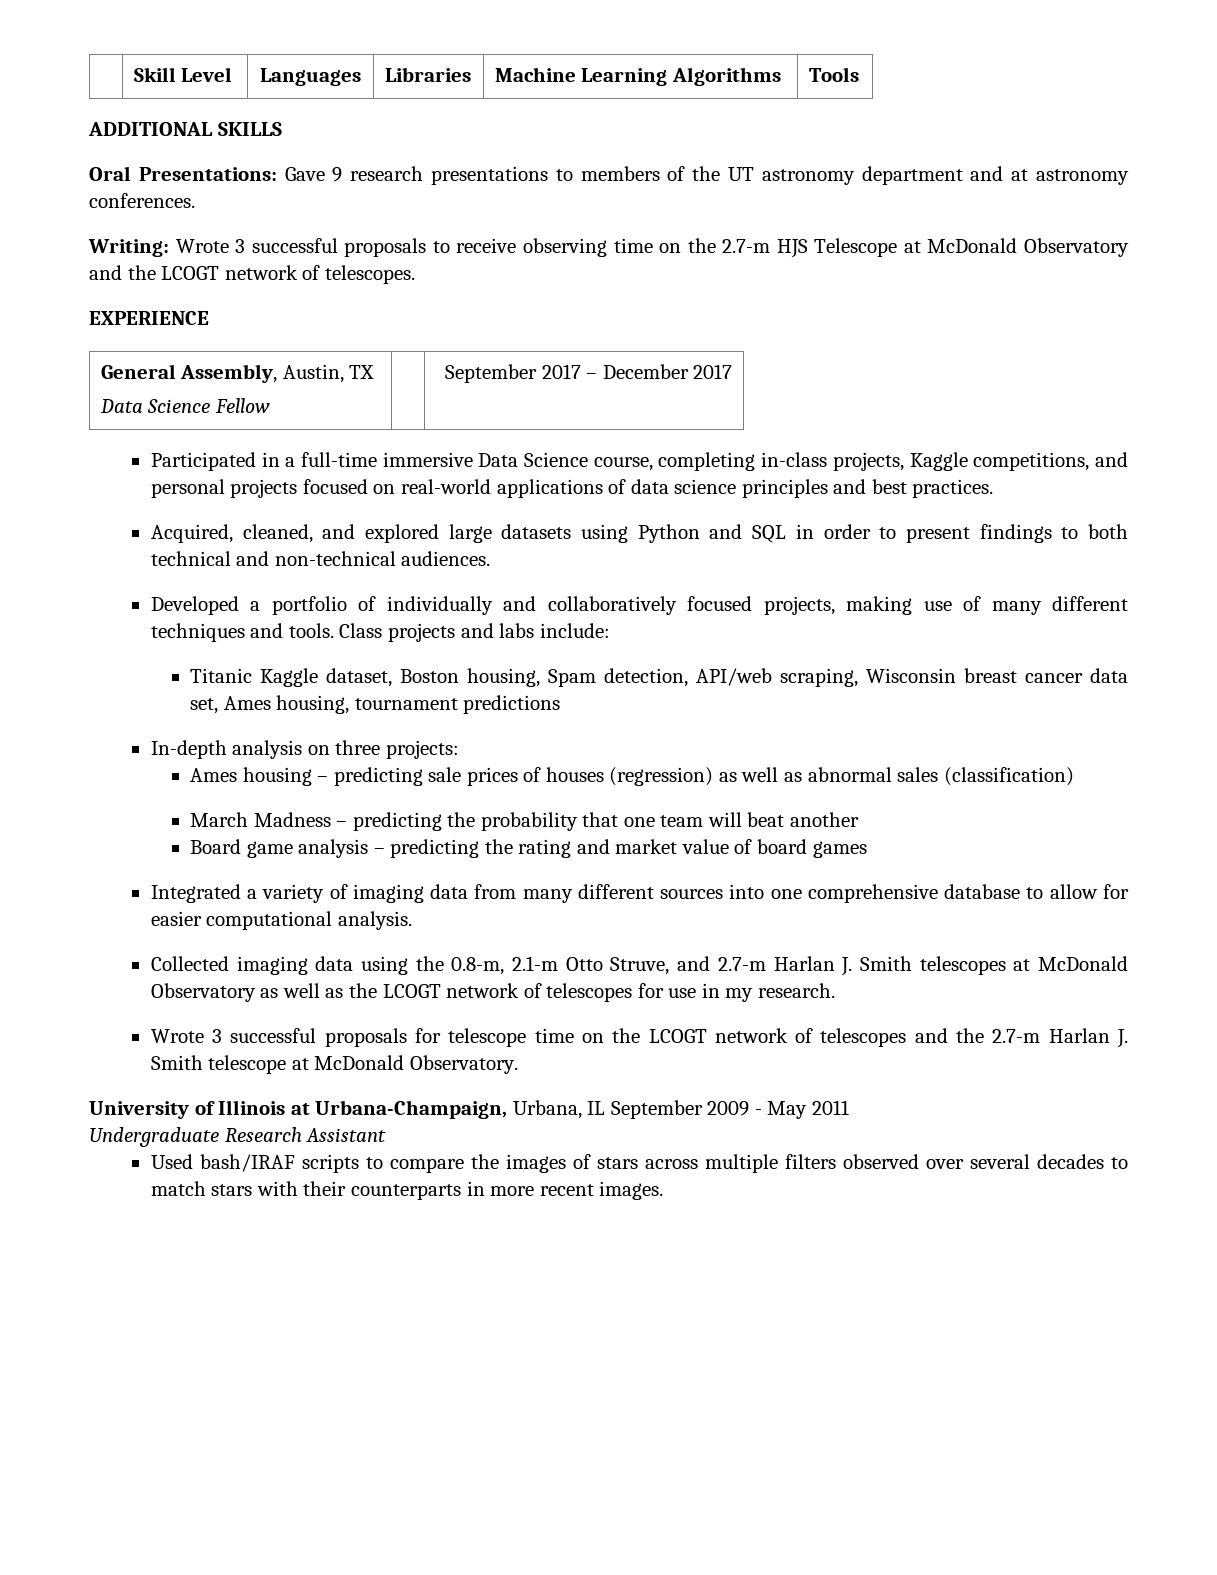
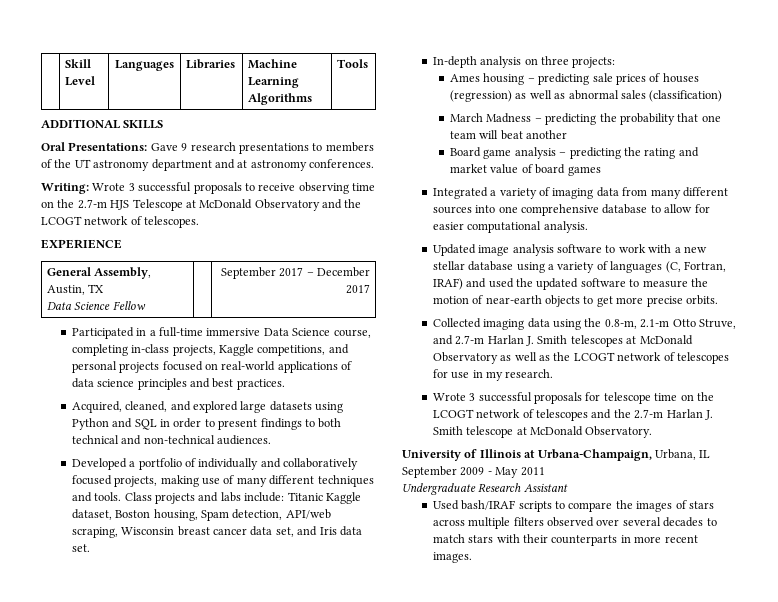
- Class projects and labs include:
- Titanic Kaggle dataset, Boston housing, Spam detection, API/web scraping, Wisconsin breast cancer data set, Ames housing, tournament predictions
+ Class projects and labs include: Titanic Kaggle dataset, Boston housing, Spam detection, API/web scraping, Wisconsin breast cancer data set, and Iris data set.
+ Updated image analysis software to work with a new stellar database using a variety of languages (C, Fortran, IRAF) and used the updated software to measure the motion of near-earth objects to get more precise orbits.

